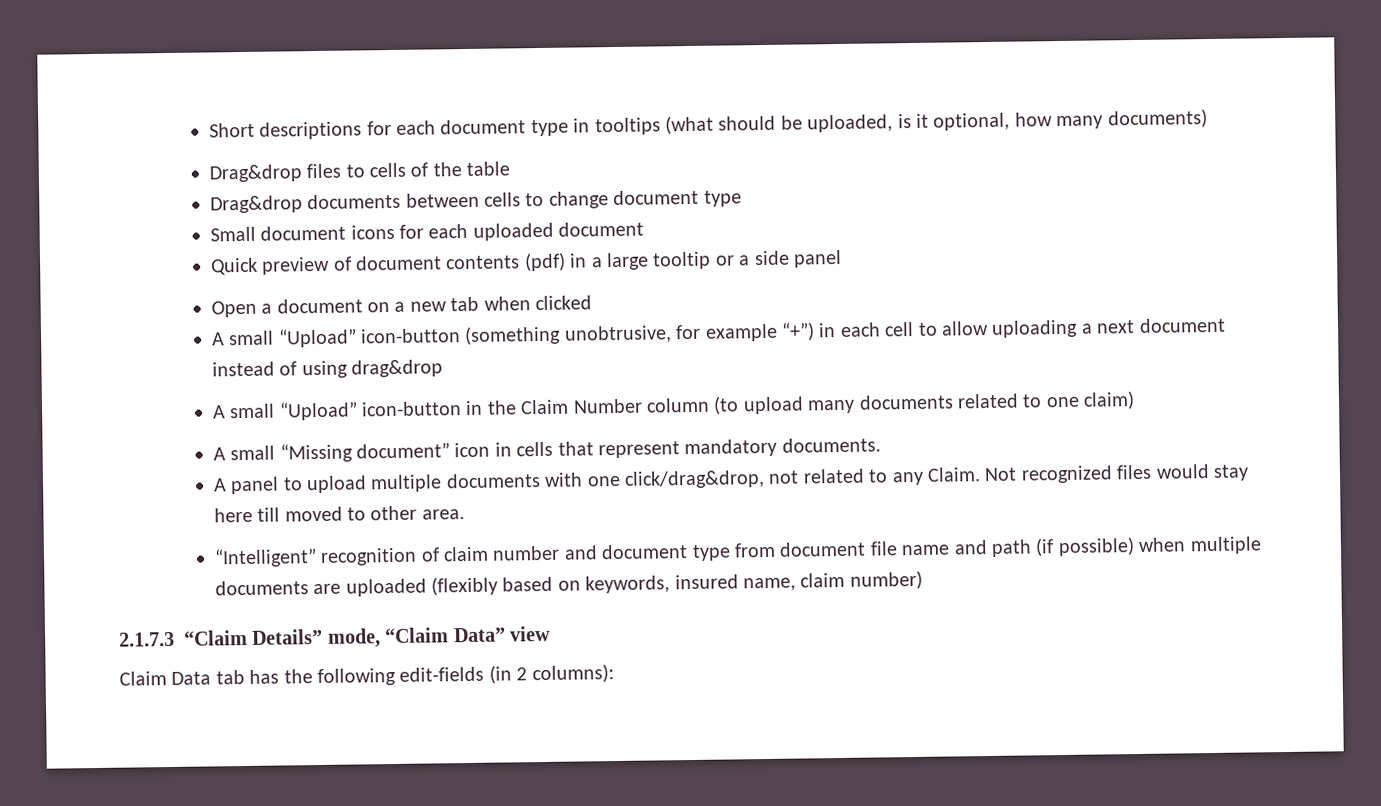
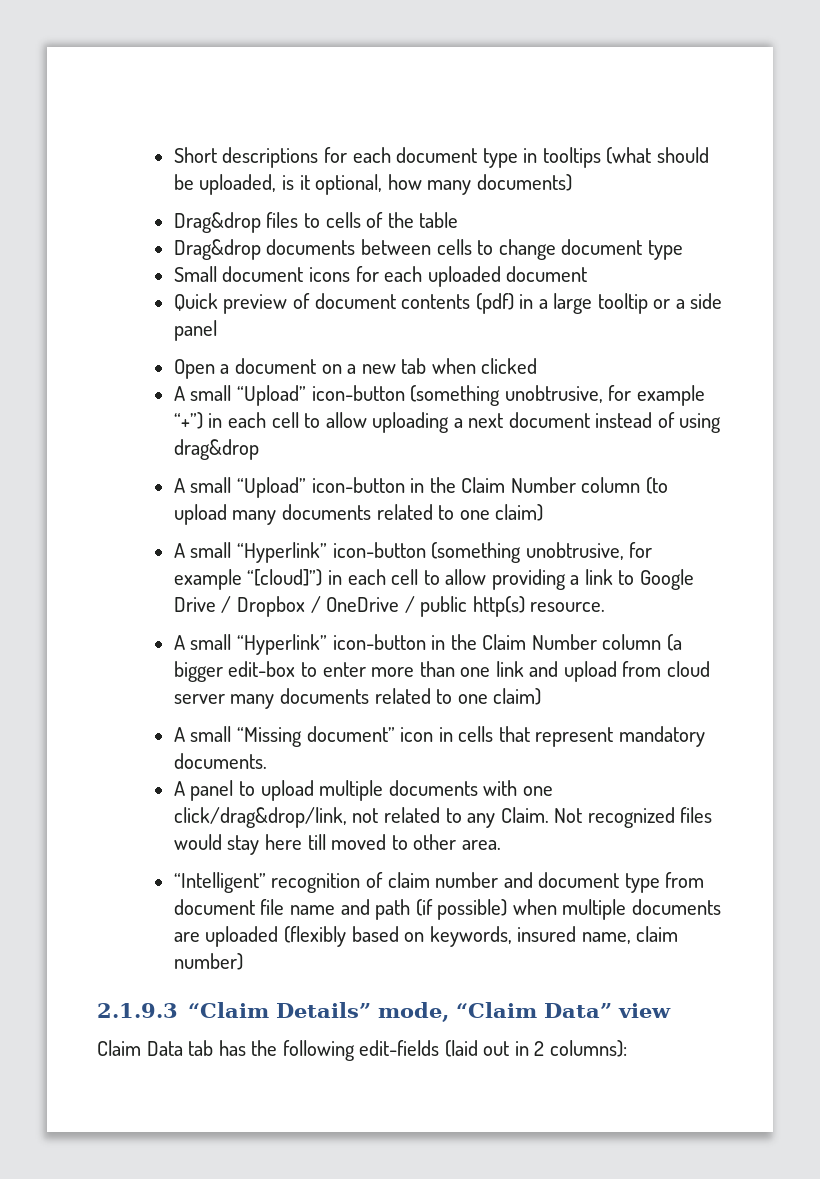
+ A small “Hyperlink” icon-button (something unobtrusive, for example “[cloud]”) in each cell to allow providing a link to Google Drive / Dropbox / OneDrive / public http(s) resource.
+ A small “Hyperlink” icon-button in the Claim Number column (a bigger edit-box to enter more than one link and upload from cloud server many documents related to one claim)
- A panel to upload multiple documents with one click/drag&drop, not related to any Claim.
+ A panel to upload multiple documents with one click/drag&drop/link, not related to any Claim.
- 2.1.7.3 “Claim Details” mode, “Claim Data” view
+ 2.1.9.3 “Claim Details” mode, “Claim Data” view
- Claim Data tab has the following edit-fields (in 2 columns):
+ Claim Data tab has the following edit-fields (laid out in 2 columns):

